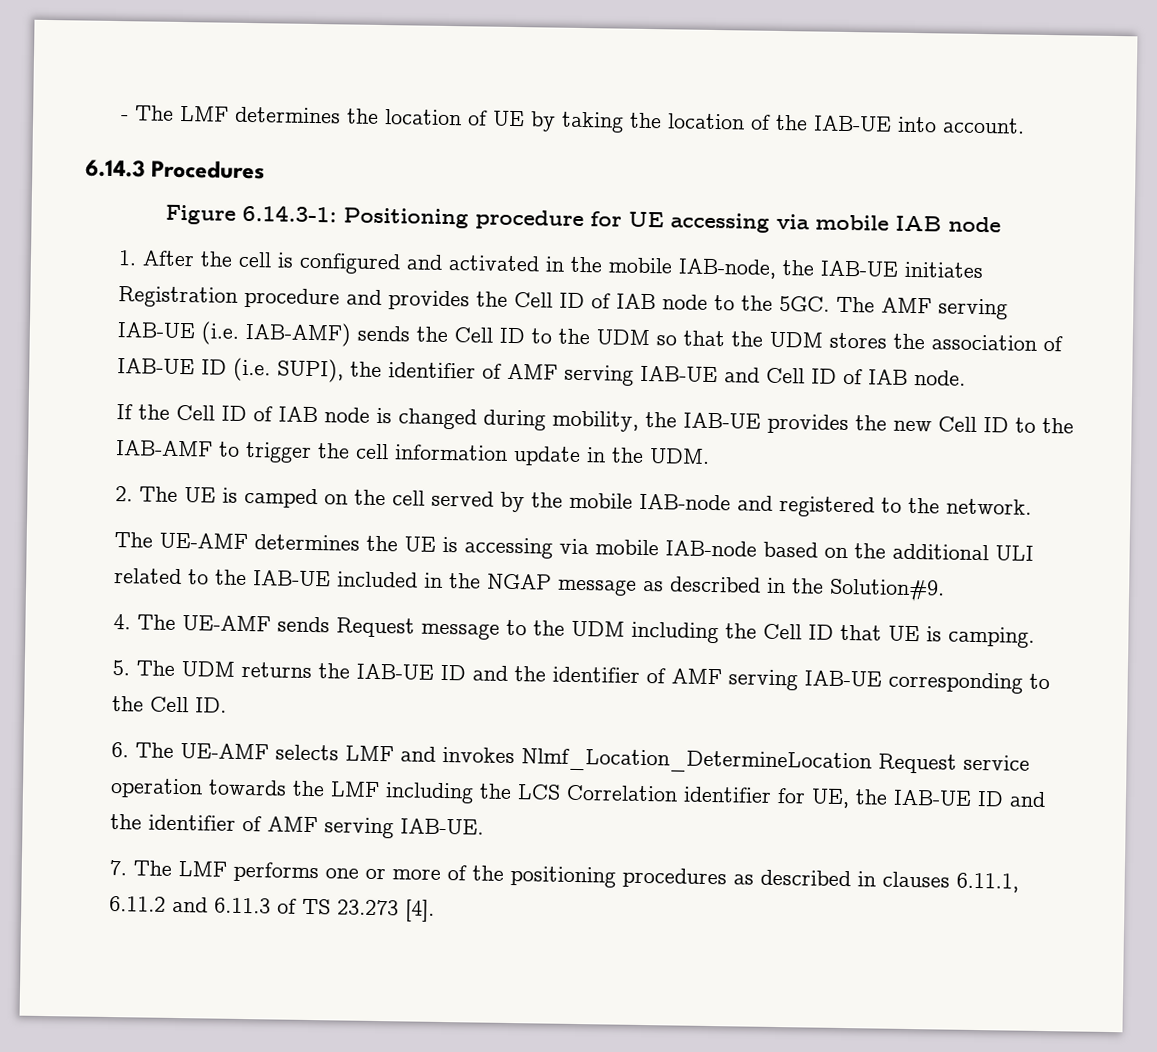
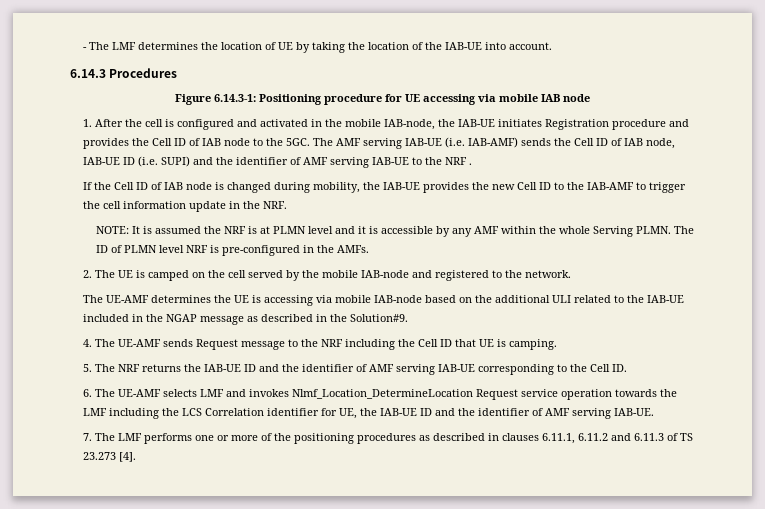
- The AMF serving IAB-UE (i.e. IAB-AMF) sends the Cell ID to the UDM so that the UDM stores the association of IAB-UE ID (i.e. SUPI), the identifier of AMF serving IAB-UE and Cell ID of IAB node.
+ The AMF serving IAB-UE (i.e. IAB-AMF) sends the Cell ID of IAB node, IAB-UE ID (i.e. SUPI) and the identifier of AMF serving IAB-UE to the NRF .
- If the Cell ID of IAB node is changed during mobility, the IAB-UE provides the new Cell ID to the IAB-AMF to trigger the cell information update in the UDM.
+ If the Cell ID of IAB node is changed during mobility, the IAB-UE provides the new Cell ID to the IAB-AMF to trigger the cell information update in the NRF.
+ NOTE: It is assumed the NRF is at PLMN level and it is accessible by any AMF within the whole Serving PLMN. The ID of PLMN level NRF is pre-configured in the AMFs.
- 4. The UE-AMF sends Request message to the UDM including the Cell ID that UE is camping.
+ 4. The UE-AMF sends Request message to the NRF including the Cell ID that UE is camping.
- 5. The UDM returns the IAB-UE ID and the identifier of AMF serving IAB-UE corresponding to the Cell ID.
+ 5. The NRF returns the IAB-UE ID and the identifier of AMF serving IAB-UE corresponding to the Cell ID.

